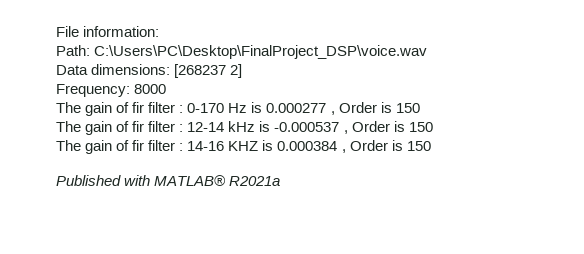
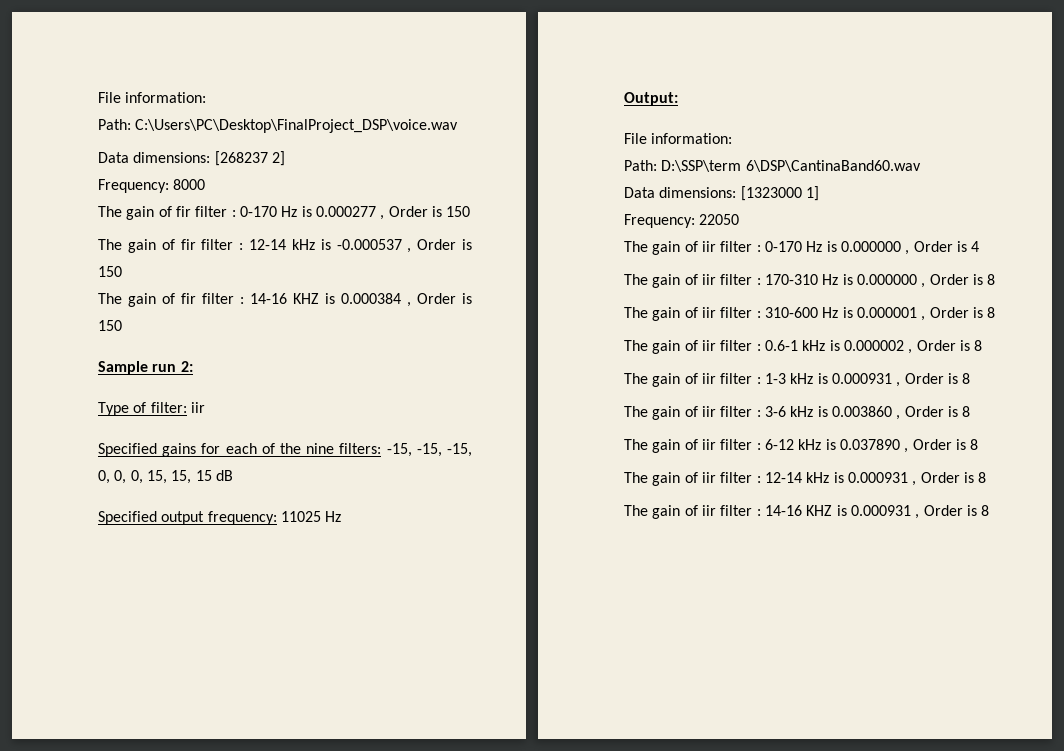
- Published with MATLAB® R2021a
+ Sample run 2:
+ Type of filter: iir
+ Specified gains for each of the nine filters: -15, -15, -15, 0, 0, 0, 15, 15, 15 dB
+ Specified output frequency: 11025 Hz
+ Output:
+ File information:
+ Path: D:\SSP\term 6\DSP\CantinaBand60.wav
+ Data dimensions: [1323000 1]
+ Frequency: 22050
+ The gain of iir filter : 0-170 Hz is 0.000000 , Order is 4
+ The gain of iir filter : 170-310 Hz is 0.000000 , Order is 8
+ The gain of iir filter : 310-600 Hz is 0.000001 , Order is 8
+ The gain of iir filter : 0.6-1 kHz is 0.000002 , Order is 8
+ The gain of iir filter : 1-3 kHz is 0.000931 , Order is 8
+ The gain of iir filter : 3-6 kHz is 0.003860 , Order is 8
+ The gain of iir filter : 6-12 kHz is 0.037890 , Order is 8
+ The gain of iir filter : 12-14 kHz is 0.000931 , Order is 8
+ The gain of iir filter : 14-16 KHZ is 0.000931 , Order is 8

